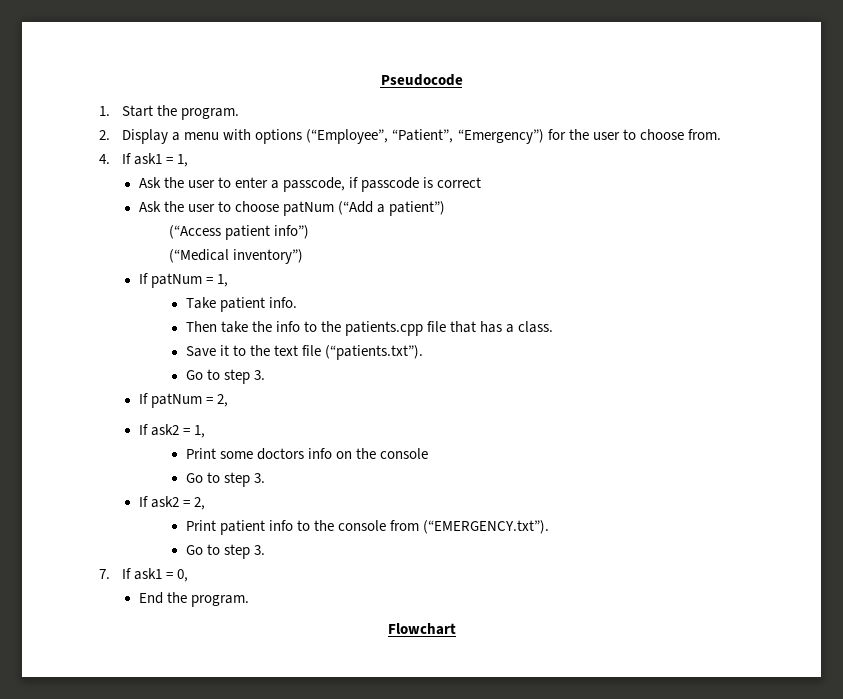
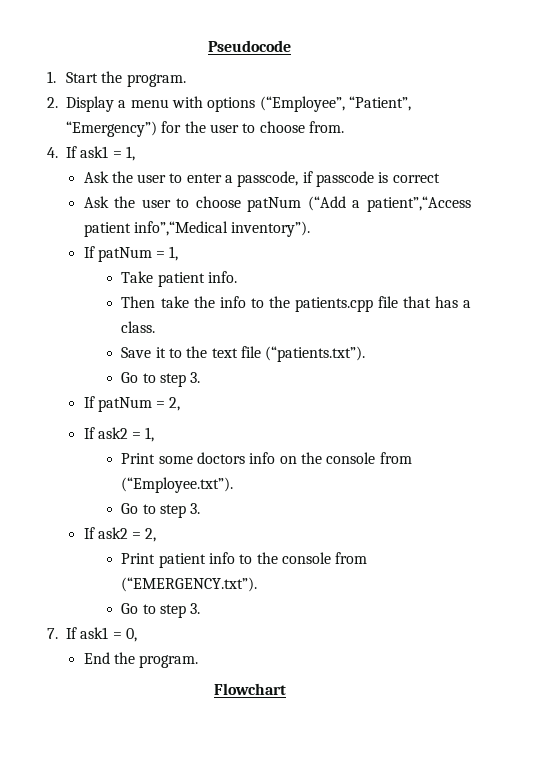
- Ask the user to choose patNum (“Add a patient”)
- (“Access patient info”)
- (“Medical inventory”)
+ Ask the user to choose patNum (“Add a patient”,“Access patient info”,“Medical inventory”).
- Print some doctors info on the console
+ Print some doctors info on the console from (“Employee.txt”).

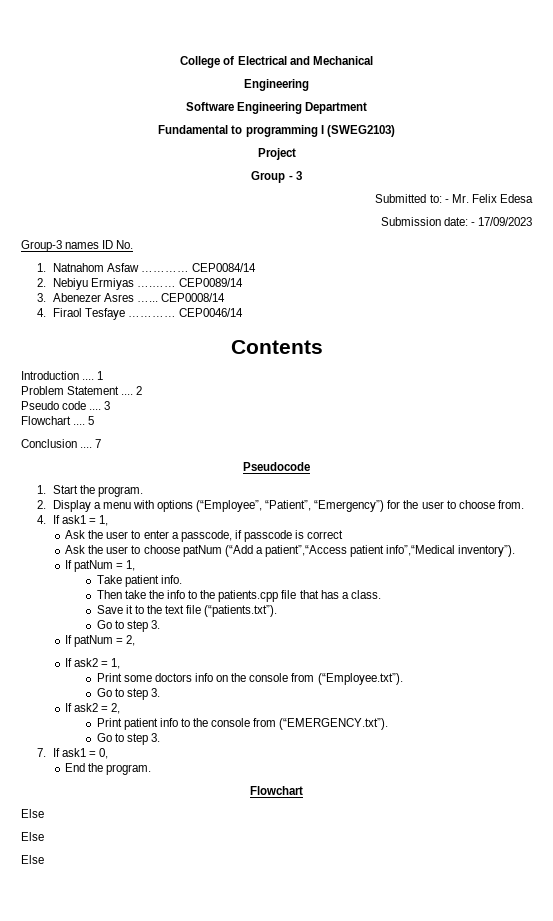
+ College of Electrical and Mechanical
+ Engineering
+ Software Engineering Department
+ Fundamental to programming I (SWEG2103)
+ Project
+ Group - 3
+ Submitted to: - Mr. Felix Edesa
+ Submission date: - 17/09/2023
+ Group-3 names ID No.
+ 1. Natnahom Asfaw ………… CEP0084/14
+ 2. Nebiyu Ermiyas ….…… CEP0089/14
+ 3. Abenezer Asres …... CEP0008/14
+ 4. Firaol Tesfaye ………… CEP0046/14
+ Contents
+ Introduction .... 1
+ Problem Statement .... 2
+ Pseudo code .... 3
+ Flowchart .... 5
+ Conclusion .... 7
  End the program.
  Flowchart
+ Else
+ Else
+ Else

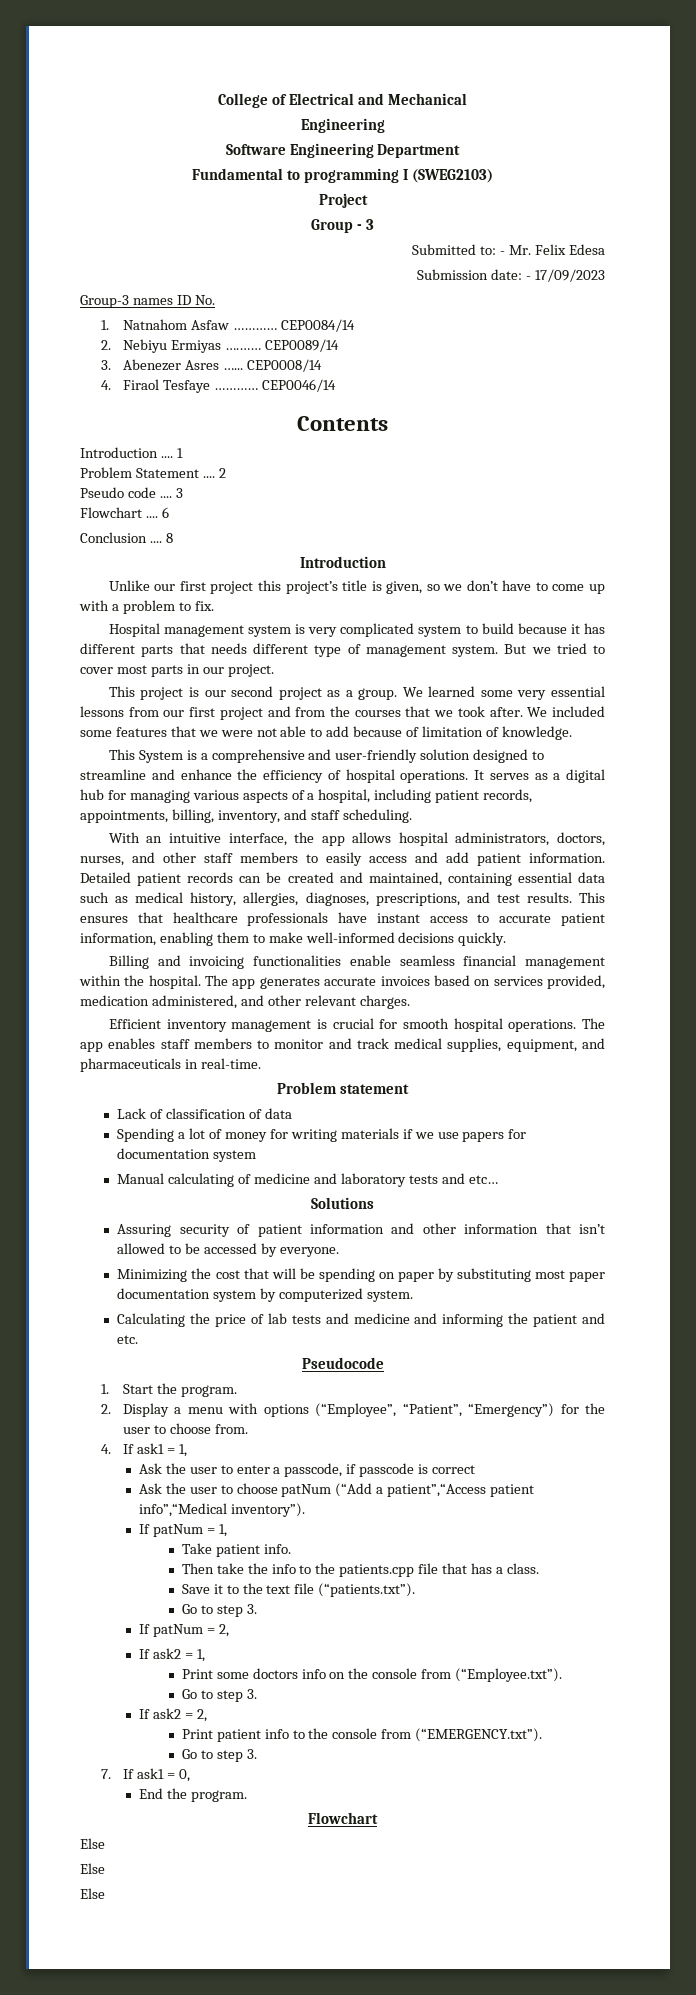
- 5
+ 6
- 7
+ 8
+ Introduction
+ Unlike our first project this project’s title is given, so we don’t have to come up with a problem to fix.
+ Hospital management system is very complicated system to build because it has different parts that needs different type of management system. But we tried to cover most parts in our project.
+ This project is our second project as a group. We learned some very essential lessons from our first project and from the courses that we took after. We included some features that we were not able to add because of limitation of knowledge.
+ This System is a comprehensive and user-friendly solution designed to streamline and enhance the efficiency of hospital operations. It serves as a digital hub for managing various aspects of a hospital, including patient records, appointments, billing, inventory, and staff scheduling.
+ With an intuitive interface, the app allows hospital administrators, doctors, nurses, and other staff members to easily access and add patient information. Detailed patient records can be created and maintained, containing essential data such as medical history, allergies, diagnoses, prescriptions, and test results. This ensures that healthcare professionals have instant access to accurate patient information, enabling them to make well-informed decisions quickly.
+ Billing and invoicing functionalities enable seamless financial management within the hospital. The app generates accurate invoices based on services provided, medication administered, and other relevant charges.
+ Efficient inventory management is crucial for smooth hospital operations. The app enables staff members to monitor and track medical supplies, equipment, and pharmaceuticals in real-time.
+ Problem statement
+ Lack of classification of data
+ Spending a lot of money for writing materials if we use papers for documentation system
+ Manual calculating of medicine and laboratory tests and etc…
+ Solutions
+ Assuring security of patient information and other information that isn’t allowed to be accessed by everyone.
+ Minimizing the cost that will be spending on paper by substituting most paper documentation system by computerized system.
+ Calculating the price of lab tests and medicine and informing the patient and etc.

